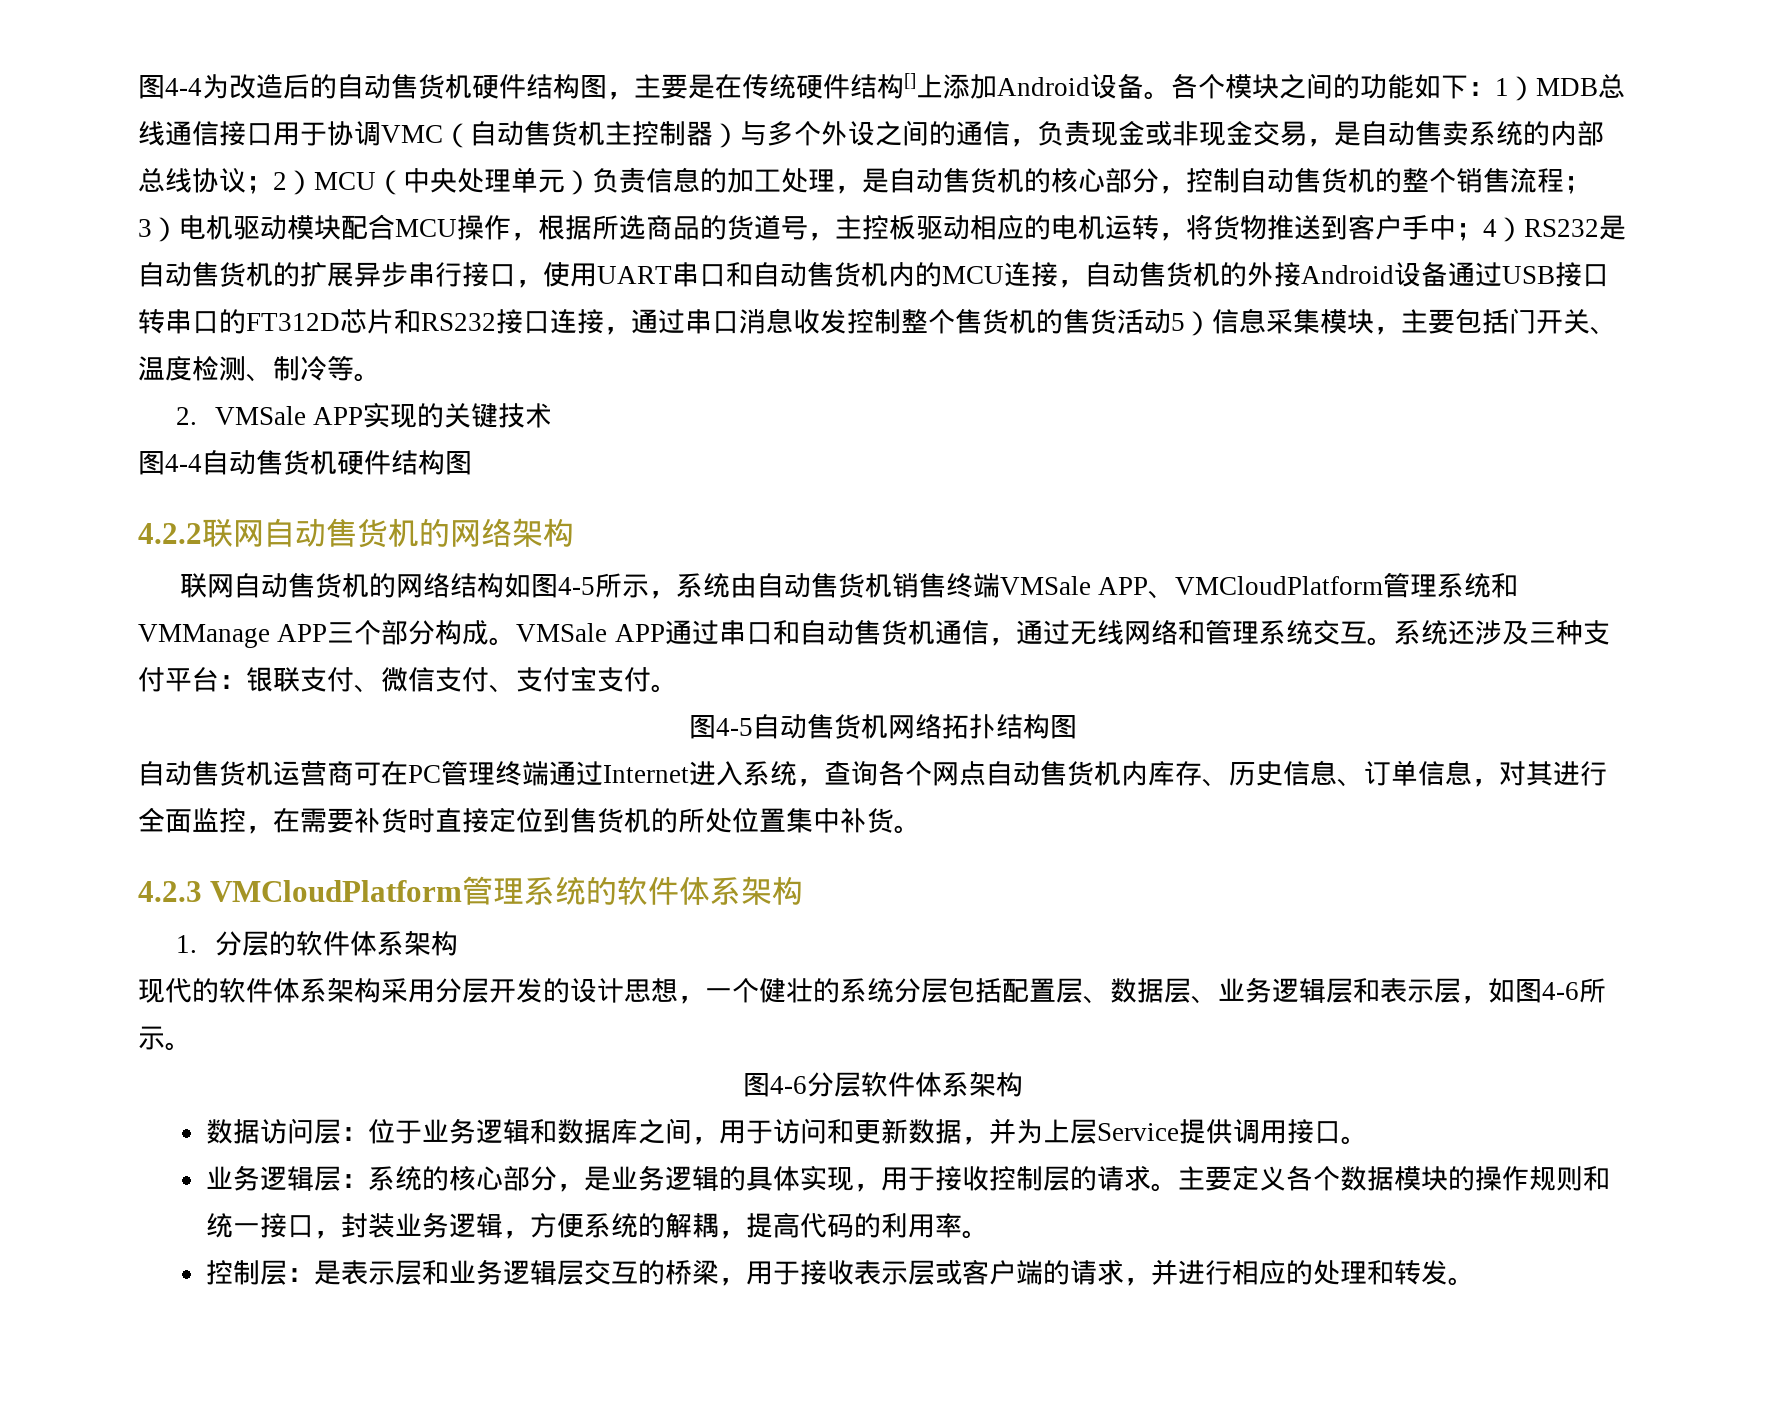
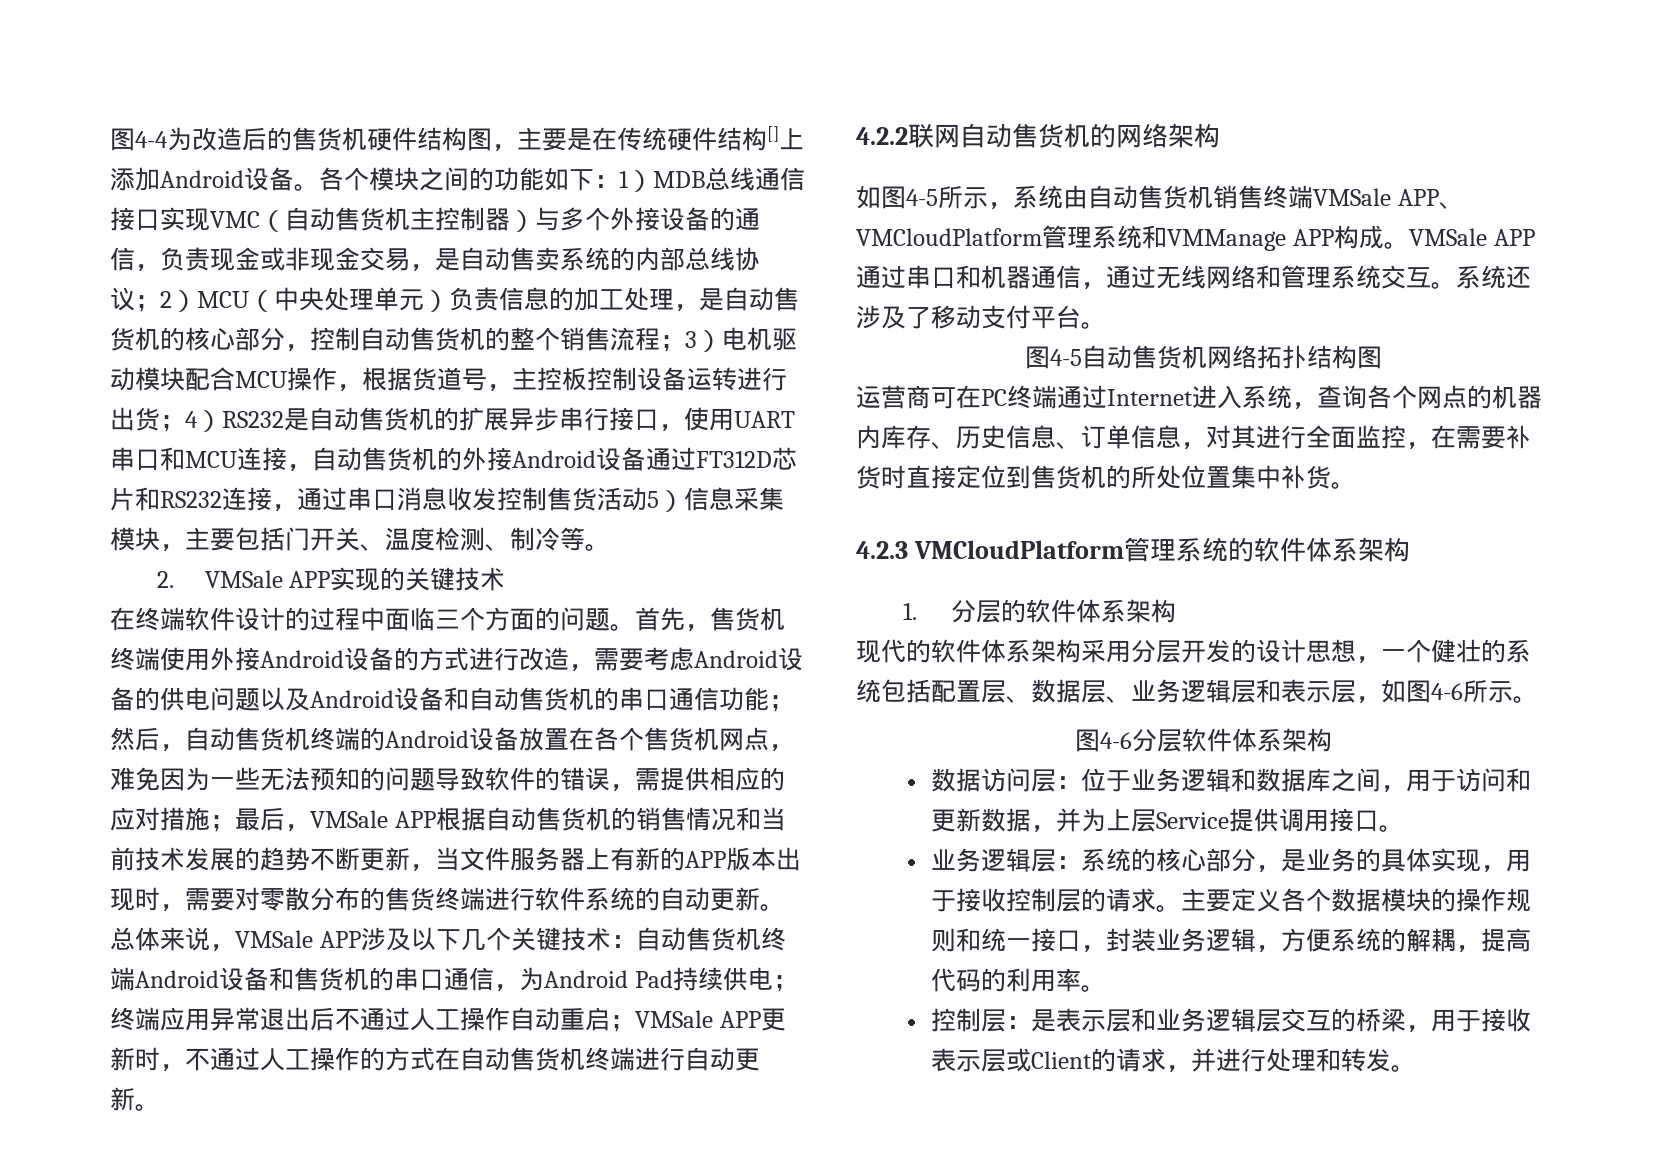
- 图4-4为改造后的自动售货机硬件结构图，主要是在传统硬件结构[]上添加Android设备。
+ 图4-4为改造后的售货机硬件结构图，主要是在传统硬件结构[]上添加Android设备。
- 1）MDB总线通信接口用于协调VMC（自动售货机主控制器）与多个外设之间的通信，负责现金或非现金交易，是自动售卖系统的内部总线协议；
+ 1）MDB总线通信接口实现VMC（自动售货机主控制器）与多个外接设备的通信，负责现金或非现金交易，是自动售卖系统的内部总线协议；
- 3）电机驱动模块配合MCU操作，根据所选商品的货道号，主控板驱动相应的电机运转，将货物推送到客户手中；
+ 3）电机驱动模块配合MCU操作，根据货道号，主控板控制设备运转进行出货；
- 4）RS232是自动售货机的扩展异步串行接口，使用UART串口和自动售货机内的MCU连接，自动售货机的外接Android设备通过USB接口转串口的FT312D芯片和RS232接口连接，通过串口消息收发控制整个售货机的售货活动5）信息采集模块，主要包括门开关、温度检测、制冷等。
+ 4）RS232是自动售货机的扩展异步串行接口，使用UART串口和MCU连接，自动售货机的外接Android设备通过FT312D芯片和RS232连接，通过串口消息收发控制售货活动5）信息采集模块，主要包括门开关、温度检测、制冷等。
- 图4-4自动售货机硬件结构图
+ 在终端软件设计的过程中面临三个方面的问题。首先，售货机终端使用外接Android设备的方式进行改造，需要考虑Android设备的供电问题以及Android设备和自动售货机的串口通信功能；然后，自动售货机终端的Android设备放置在各个售货机网点，难免因为一些无法预知的问题导致软件的错误，需提供相应的应对措施；最后，VMSale APP根据自动售货机的销售情况和当前技术发展的趋势不断更新，当文件服务器上有新的APP版本出现时，需要对零散分布的售货终端进行软件系统的自动更新。总体来说，VMSale APP涉及以下几个关键技术：自动售货机终端Android设备和售货机的串口通信，为Android Pad持续供电；终端应用异常退出后不通过人工操作自动重启；VMSale APP更新时，不通过人工操作的方式在自动售货机终端进行自动更新。
- 联网自动售货机的网络结构如图4-5所示，系统由自动售货机销售终端VMSale APP、VMCloudPlatform管理系统和VMManage APP三个部分构成。
+ 如图4-5所示，系统由自动售货机销售终端VMSale APP、VMCloudPlatform管理系统和VMManage APP构成。
- VMSale APP通过串口和自动售货机通信，通过无线网络和管理系统交互。
+ VMSale APP通过串口和机器通信，通过无线网络和管理系统交互。
- 系统还涉及三种支付平台：银联支付、微信支付、支付宝支付。
+ 系统还涉及了移动支付平台。
- 自动售货机运营商可在PC管理终端通过Internet进入系统，查询各个网点自动售货机内库存、历史信息、订单信息，对其进行全面监控，在需要补货时直接定位到售货机的所处位置集中补货。
+ 运营商可在PC终端通过Internet进入系统，查询各个网点的机器内库存、历史信息、订单信息，对其进行全面监控，在需要补货时直接定位到售货机的所处位置集中补货。
- 现代的软件体系架构采用分层开发的设计思想，一个健壮的系统分层包括配置层、数据层、业务逻辑层和表示层，如图4-6所示。
+ 现代的软件体系架构采用分层开发的设计思想，一个健壮的系统包括配置层、数据层、业务逻辑层和表示层，如图4-6所示。
- 业务逻辑层：系统的核心部分，是业务逻辑的具体实现，用于接收控制层的请求。
+ 业务逻辑层：系统的核心部分，是业务的具体实现，用于接收控制层的请求。
- 控制层：是表示层和业务逻辑层交互的桥梁，用于接收表示层或客户端的请求，并进行相应的处理和转发。
+ 控制层：是表示层和业务逻辑层交互的桥梁，用于接收表示层或Client的请求，并进行处理和转发。

